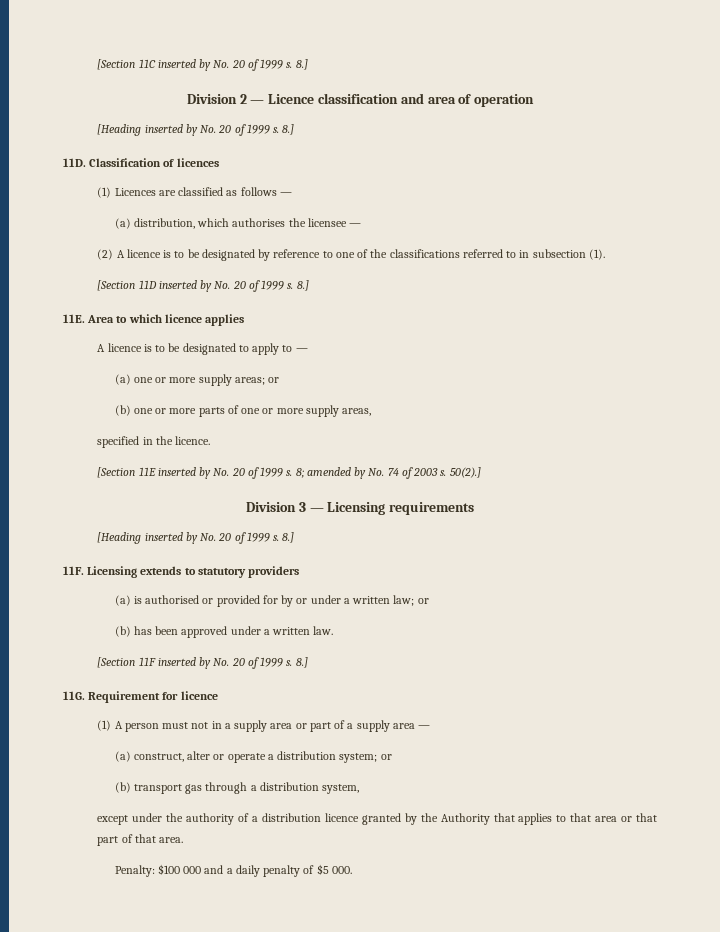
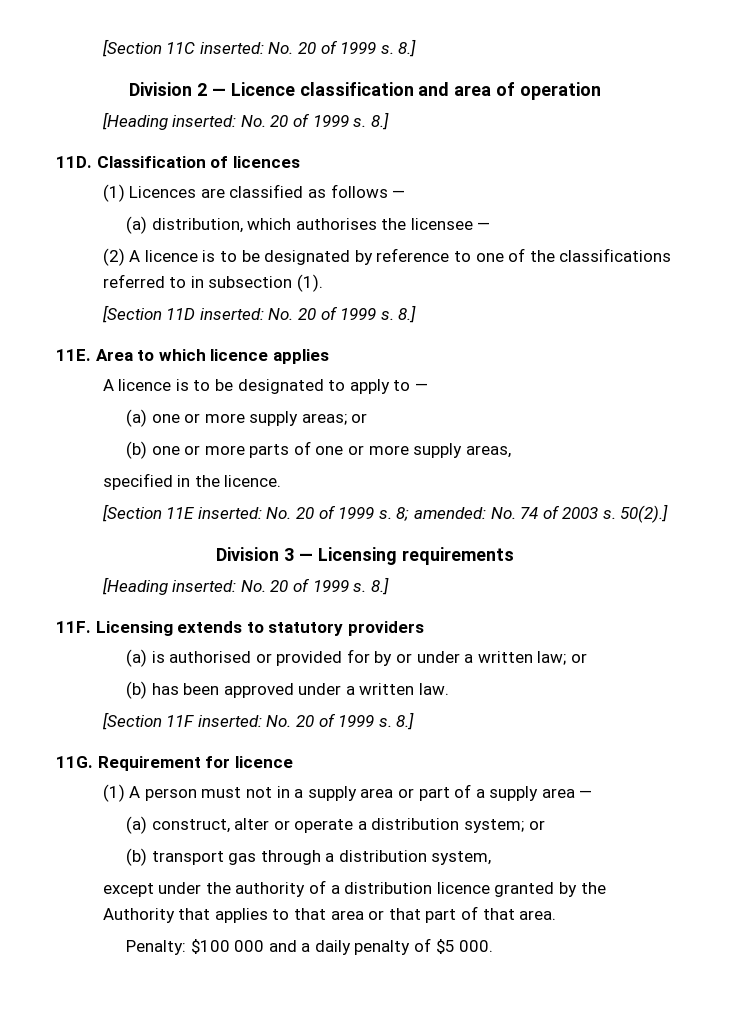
- [Section 11C inserted by No. 20 of 1999 s.
+ [Section 11C inserted: No. 20 of 1999 s.
  Division 2 — Licence classification and area of operation
- [Heading inserted by No. 20 of 1999 s.
+ [Heading inserted: No. 20 of 1999 s.
- [Section 11D inserted by No. 20 of 1999 s.
+ [Section 11D inserted: No. 20 of 1999 s.
- [Section 11E inserted by No. 20 of 1999 s.
+ [Section 11E inserted: No. 20 of 1999 s.
- 8; amended by No. 74 of 2003 s.
+ 8; amended: No. 74 of 2003 s.
  Division 3 — Licensing requirements
- [Heading inserted by No. 20 of 1999 s.
+ [Heading inserted: No. 20 of 1999 s.
- [Section 11F inserted by No. 20 of 1999 s.
+ [Section 11F inserted: No. 20 of 1999 s.

